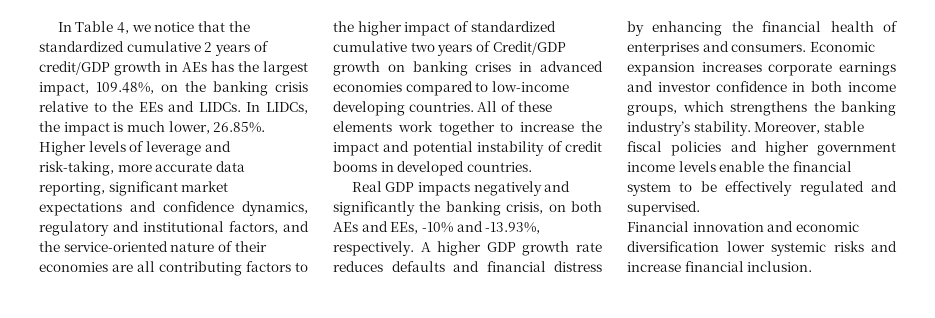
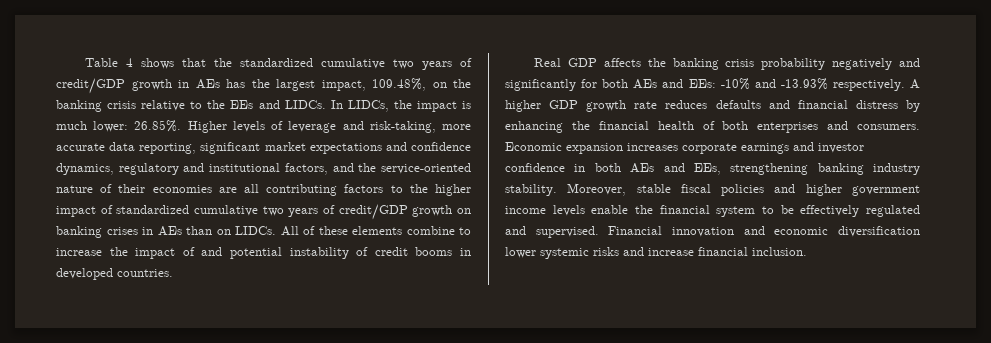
- In Table 4, we notice that the standardized cumulative 2 years of credit/GDP growth in AEs has the largest impact, 109.48%, on the banking crisis relative to the EEs and LIDCs.
+ Table 4 shows that the standardized cumulative two years of credit/GDP growth in AEs has the largest impact, 109.48%, on the banking crisis relative to the EEs and LIDCs.
- In LIDCs, the impact is much lower, 26.85%. Higher levels of leverage and risk-taking, more accurate data reporting, significant market expectations and confidence dynamics, regulatory and institutional factors, and the service-oriented nature of their economies are all contributing factors to the higher impact of standardized cumulative two years of Credit/GDP growth on banking crises in advanced economies compared to low-income developing countries.
+ In LIDCs, the impact is much lower: 26.85%. Higher levels of leverage and risk-taking, more accurate data reporting, significant market expectations and confidence dynamics, regulatory and institutional factors, and the service-oriented nature of their economies are all contributing factors to the higher impact of standardized cumulative two years of credit/GDP growth on banking crises in AEs than on LIDCs.
- All of these elements work together to increase the impact and potential instability of credit booms in developed countries.
+ All of these elements combine to increase the impact of and potential instability of credit booms in developed countries.
- Real GDP impacts negatively and significantly the banking crisis, on both AEs and EEs, -10% and -13.93%, respectively.
+ Real GDP affects the banking crisis probability negatively and significantly for both AEs and EEs: -10% and -13.93% respectively.
- A higher GDP growth rate reduces defaults and financial distress by enhancing the financial health of enterprises and consumers.
+ A higher GDP growth rate reduces defaults and financial distress by enhancing the financial health of both enterprises and consumers.
- Economic expansion increases corporate earnings and investor confidence in both income groups, which strengthens the banking industry’s stability.
+ Economic expansion increases corporate earnings and investor confidence in both AEs and EEs, strengthening banking industry stability.
- Moreover, stable fiscal policies and higher government income levels enable the financial system to be effectively regulated and supervised.
- Financial innovation and economic diversification lower systemic risks and increase financial inclusion.
+ Moreover, stable fiscal policies and higher government income levels enable the financial system to be effectively regulated and supervised. Financial innovation and economic diversification lower systemic risks and increase financial inclusion.

